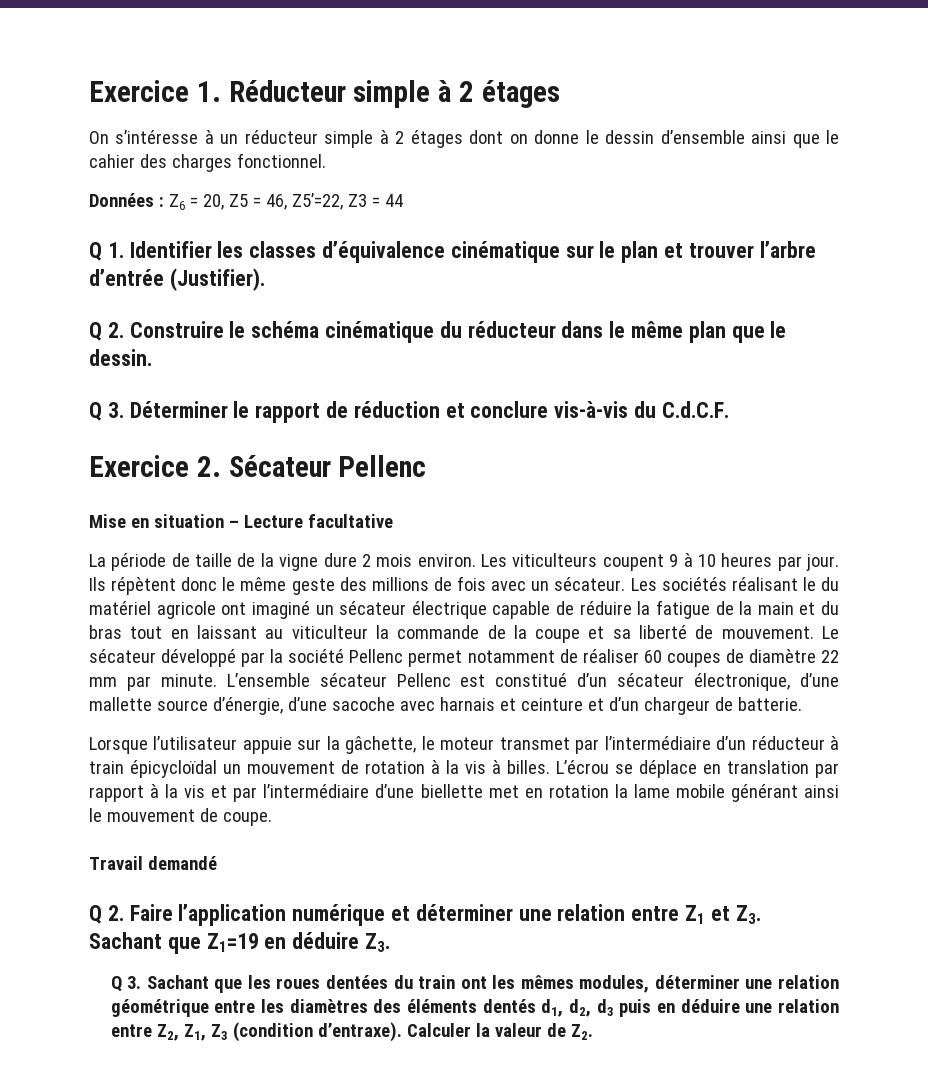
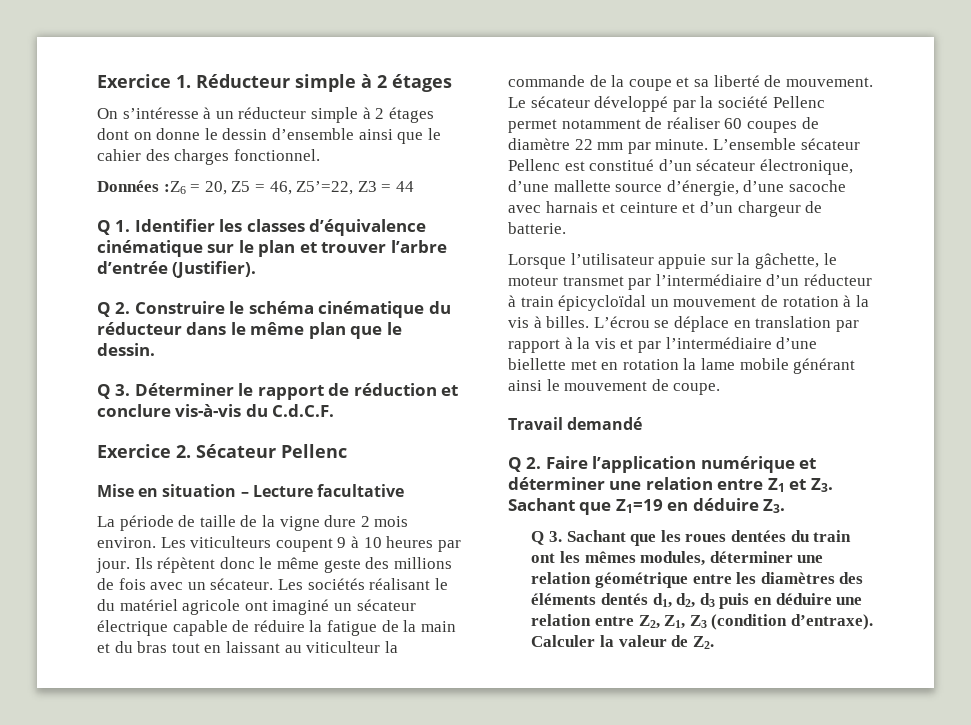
- Données : Z6 = 20, Z5 = 46, Z5’=22, Z3 = 44
+ Données :Z6 = 20, Z5 = 46, Z5’=22, Z3 = 44

